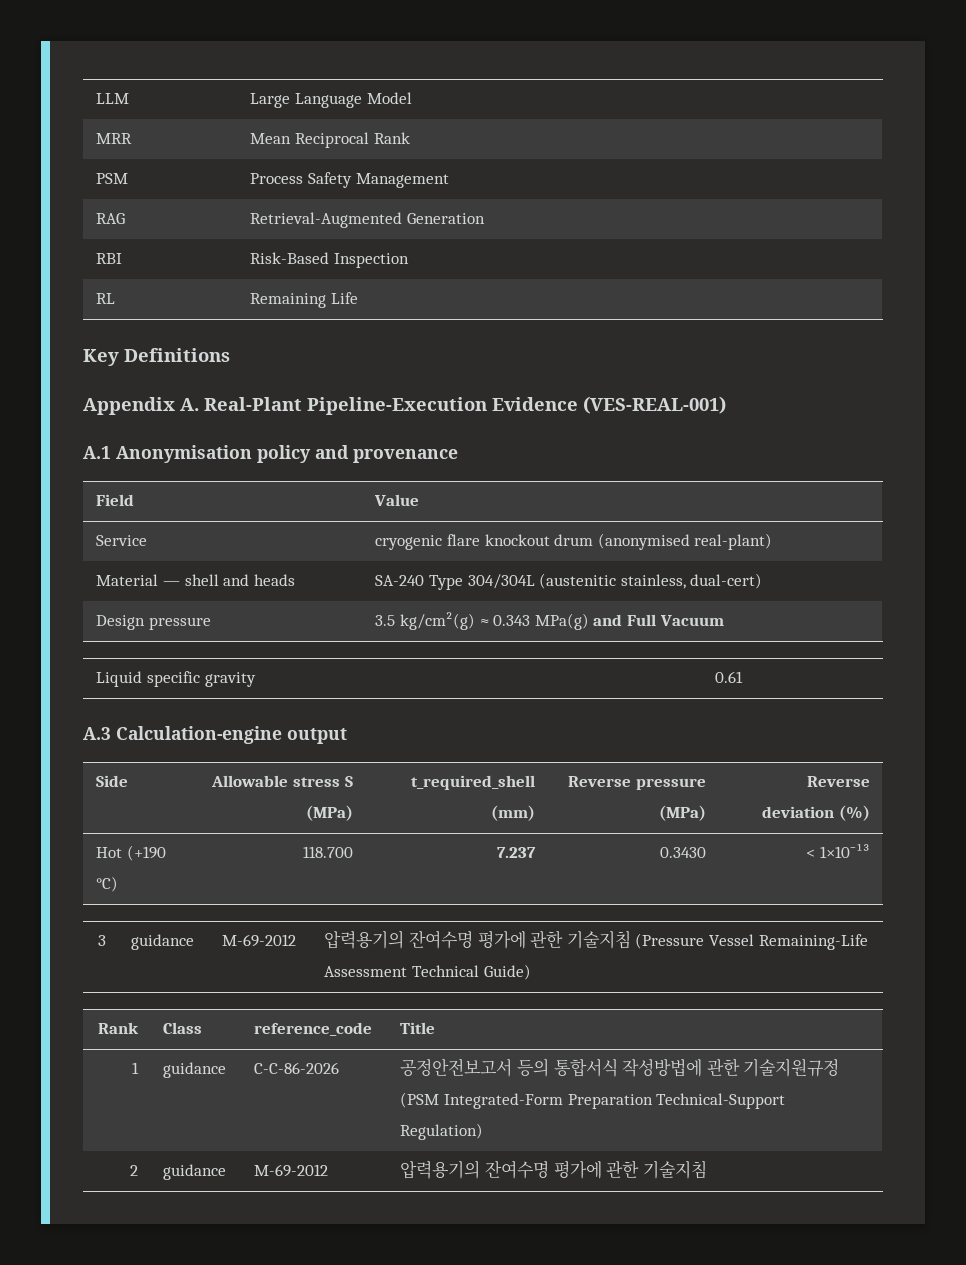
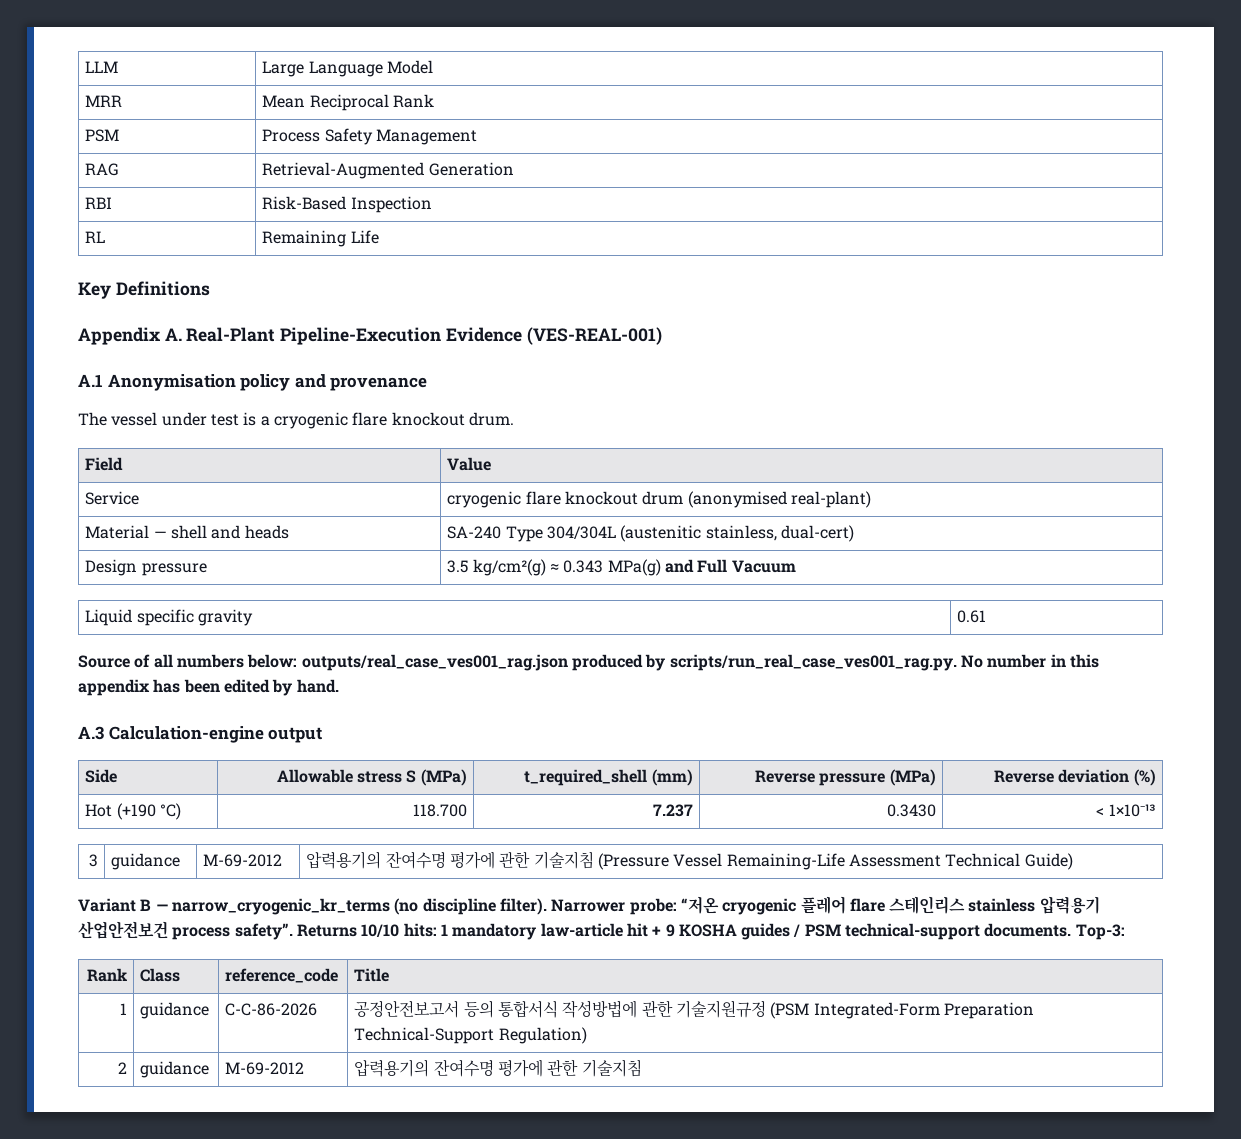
+ The vessel under test is a cryogenic flare knockout drum.
+ Source of all numbers below: outputs/real_case_ves001_rag.json produced by scripts/run_real_case_ves001_rag.py. No number in this appendix has been edited by hand.
+ Variant B — narrow_cryogenic_kr_terms (no discipline filter). Narrower probe: “저온 cryogenic 플레어 flare 스테인리스 stainless 압력용기 산업안전보건 process safety”. Returns 10/10 hits: 1 mandatory law-article hit + 9 KOSHA guides / PSM technical-support documents. Top-3:

